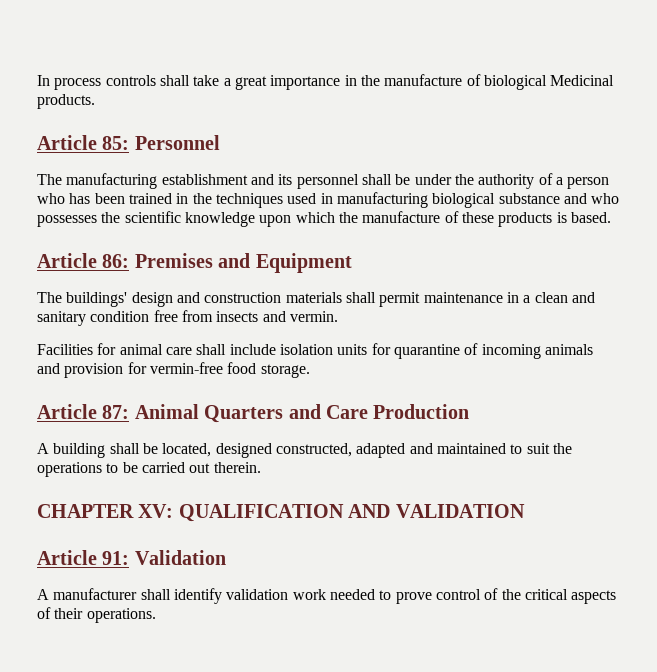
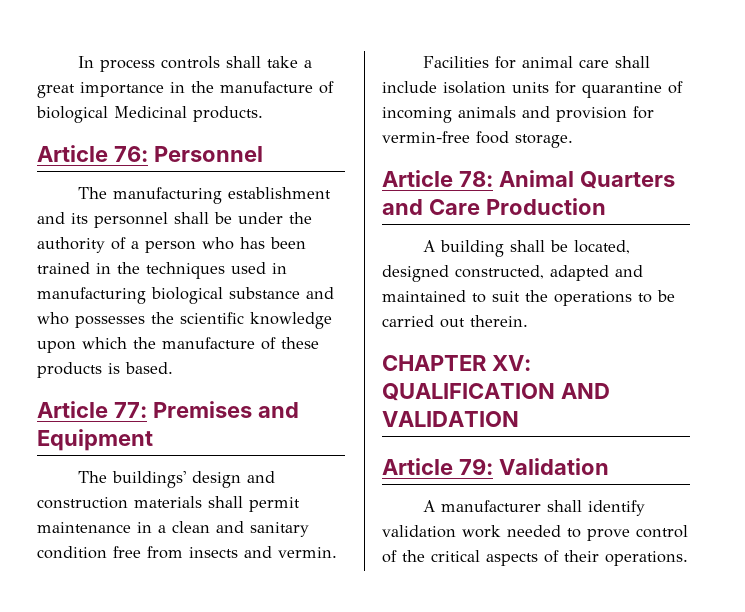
- Article 85: Personnel
+ Article 76: Personnel
- Article 86: Premises and Equipment
+ Article 77: Premises and Equipment
- Article 87: Animal Quarters and Care Production
+ Article 78: Animal Quarters and Care Production
- Article 91: Validation
+ Article 79: Validation

